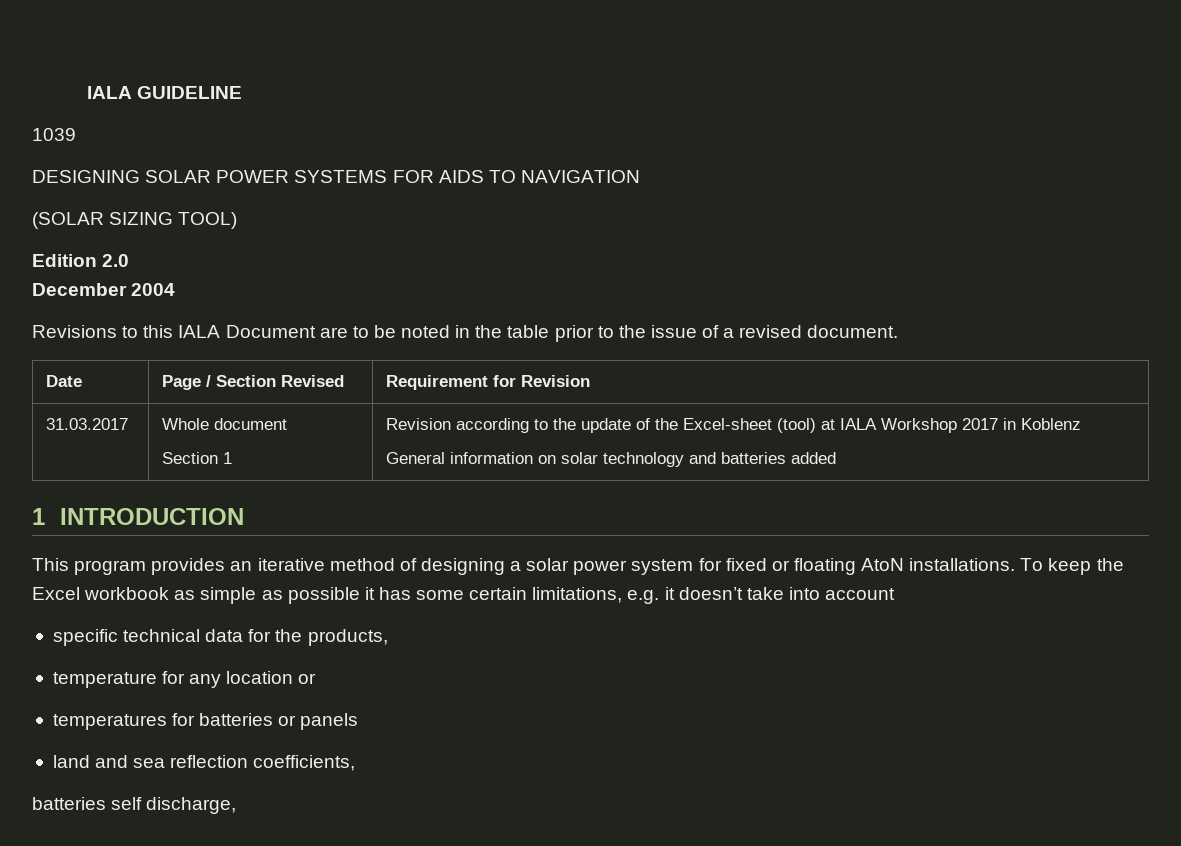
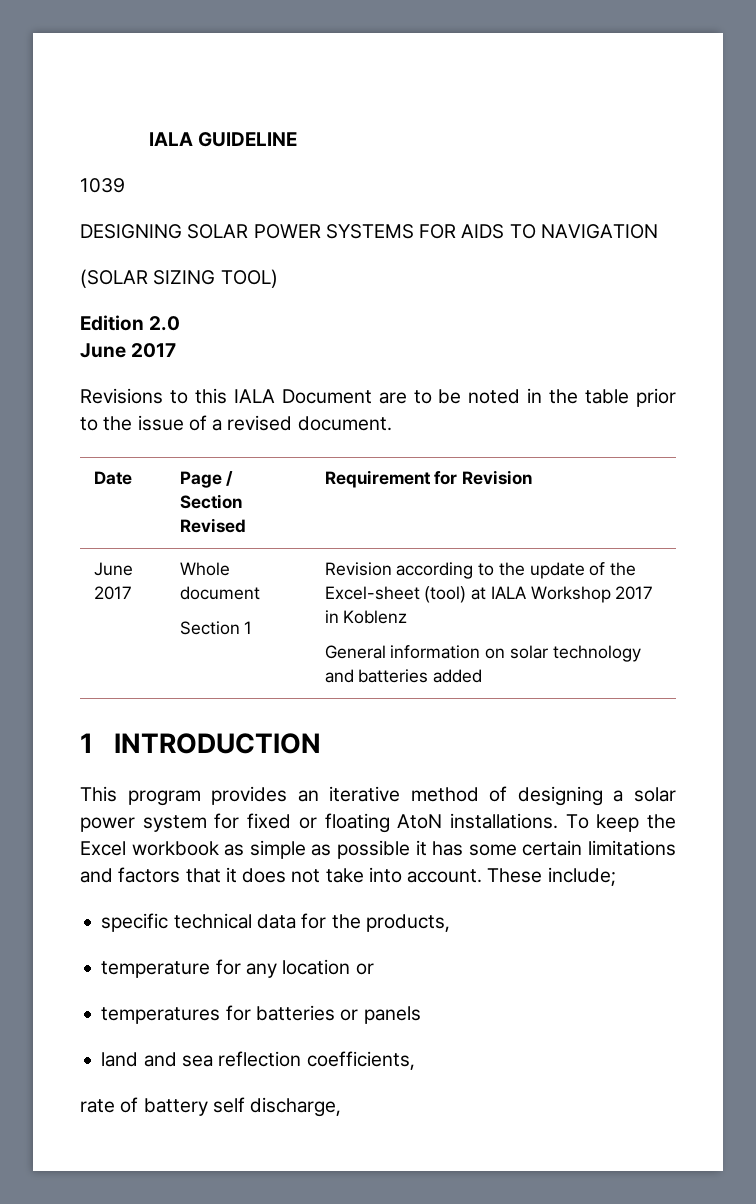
  Edition 2.0
- December 2004
+ June 2017
- 31.03.2017 | Whole document
+ June 2017 | Whole document
- To keep the Excel workbook as simple as possible it has some certain limitations, e.g. it doesn’t take into account
+ To keep the Excel workbook as simple as possible it has some certain limitations and factors that it does not take into account. These include;
- batteries self discharge,
+ rate of battery self discharge,

